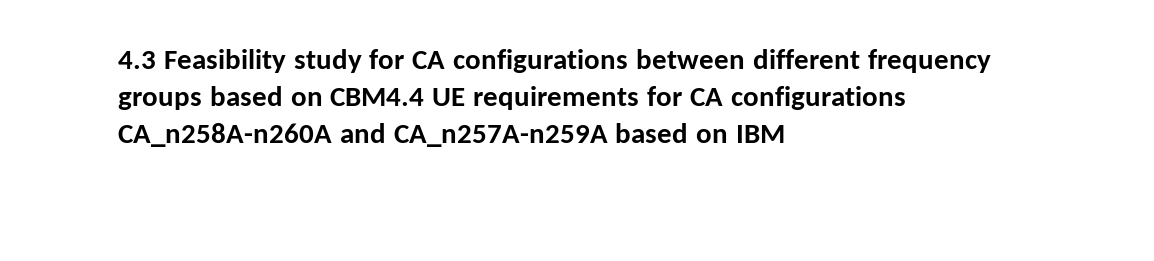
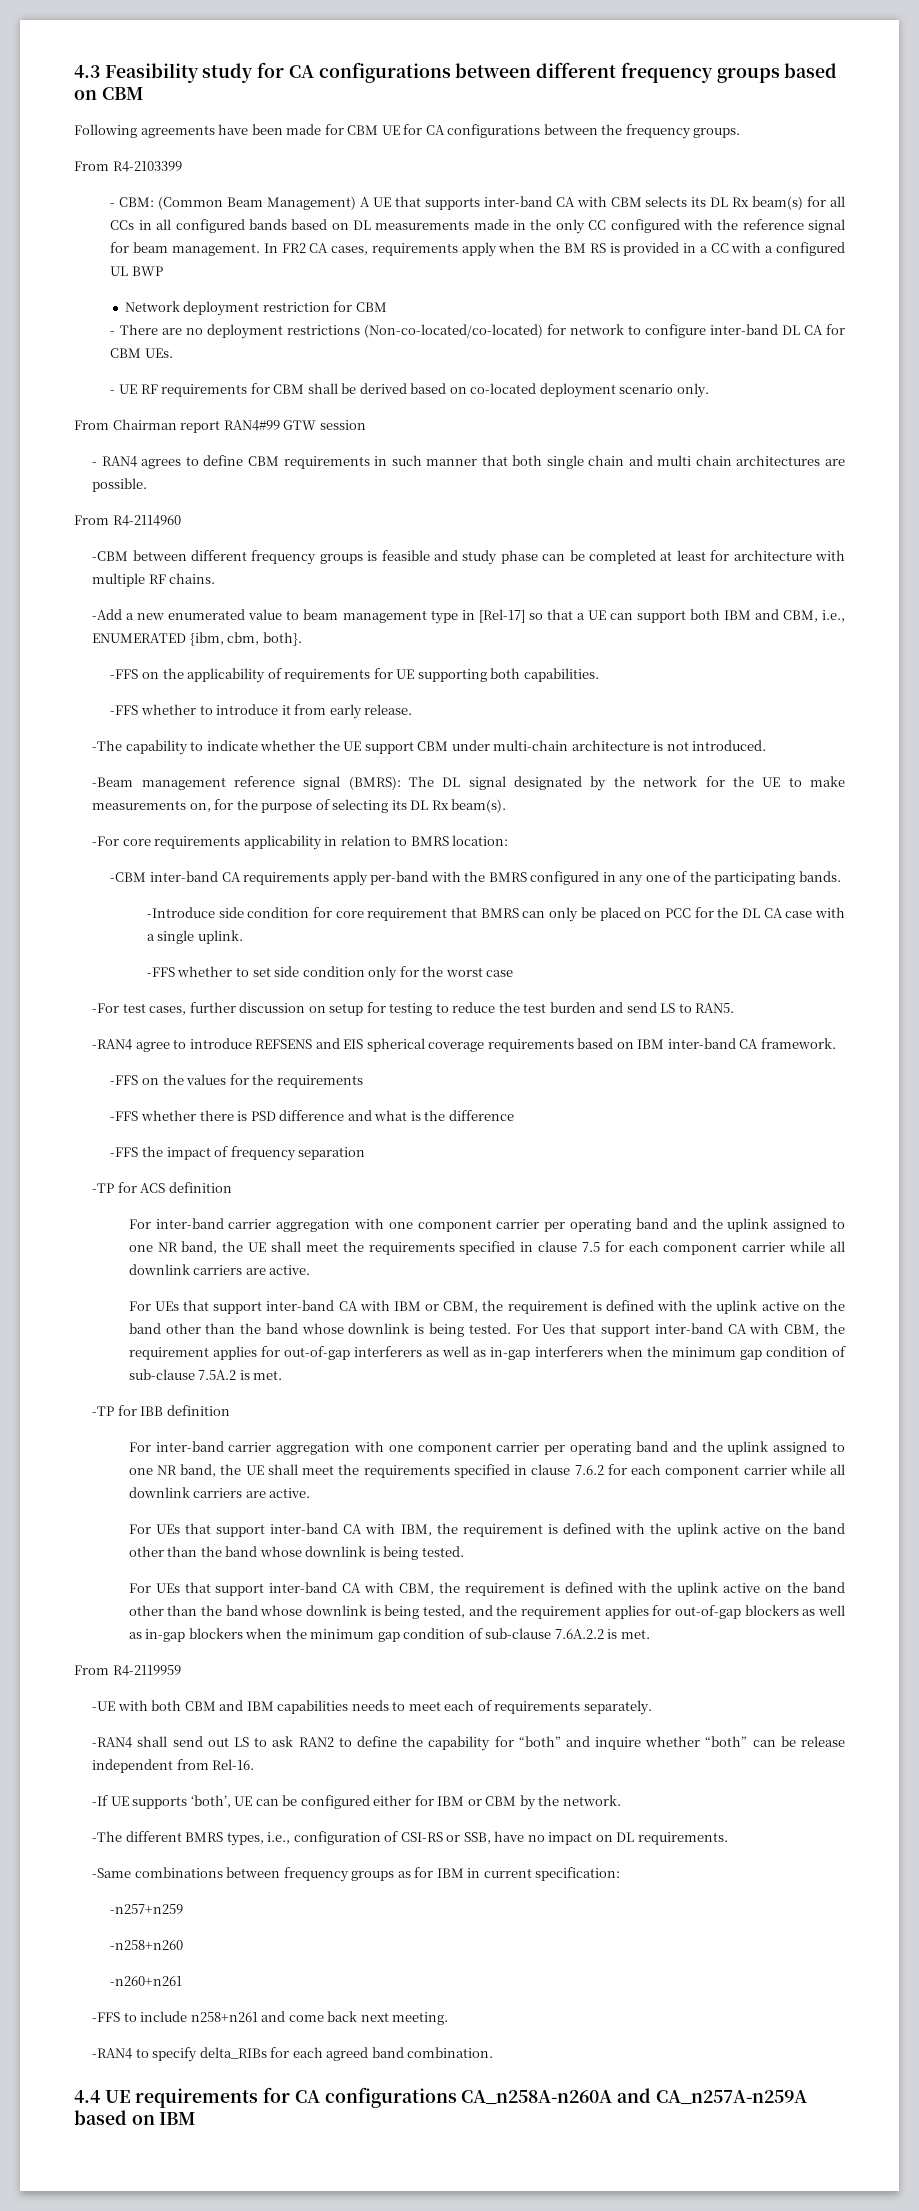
- 4.3 Feasibility study for CA configurations between different frequency groups based on CBM4.4 UE requirements for CA configurations CA_n258A-n260A and CA_n257A-n259A based on IBM
+ 4.3 Feasibility study for CA configurations between different frequency groups based on CBM
+ Following agreements have been made for CBM UE for CA configurations between the frequency groups.
+ From R4-2103399
+ - CBM: (Common Beam Management) A UE that supports inter-band CA with CBM selects its DL Rx beam(s) for all CCs in all configured bands based on DL measurements made in the only CC configured with the reference signal for beam management. In FR2 CA cases, requirements apply when the BM RS is provided in a CC with a configured UL BWP
+ Network deployment restriction for CBM
+ - There are no deployment restrictions (Non-co-located/co-located) for network to configure inter-band DL CA for CBM UEs.
+ - UE RF requirements for CBM shall be derived based on co-located deployment scenario only.
+ From Chairman report RAN4#99 GTW session
+ - RAN4 agrees to define CBM requirements in such manner that both single chain and multi chain architectures are possible.
+ From R4-2114960
+ -CBM between different frequency groups is feasible and study phase can be completed at least for architecture with multiple RF chains.
+ -Add a new enumerated value to beam management type in [Rel-17] so that a UE can support both IBM and CBM, i.e., ENUMERATED {ibm, cbm, both}.
+ -FFS on the applicability of requirements for UE supporting both capabilities.
+ -FFS whether to introduce it from early release.
+ -The capability to indicate whether the UE support CBM under multi-chain architecture is not introduced.
+ -Beam management reference signal (BMRS): The DL signal designated by the network for the UE to make measurements on, for the purpose of selecting its DL Rx beam(s).
+ -For core requirements applicability in relation to BMRS location:
+ -CBM inter-band CA requirements apply per-band with the BMRS configured in any one of the participating bands.
+ -Introduce side condition for core requirement that BMRS can only be placed on PCC for the DL CA case with a single uplink.
+ -FFS whether to set side condition only for the worst case
+ -For test cases, further discussion on setup for testing to reduce the test burden and send LS to RAN5.
+ -RAN4 agree to introduce REFSENS and EIS spherical coverage requirements based on IBM inter-band CA framework.
+ -FFS on the values for the requirements
+ -FFS whether there is PSD difference and what is the difference
+ -FFS the impact of frequency separation
+ -TP for ACS definition
+ For inter-band carrier aggregation with one component carrier per operating band and the uplink assigned to one NR band, the UE shall meet the requirements specified in clause 7.5 for each component carrier while all downlink carriers are active.
+ For UEs that support inter-band CA with IBM or CBM, the requirement is defined with the uplink active on the band other than the band whose downlink is being tested. For Ues that support inter-band CA with CBM, the requirement applies for out-of-gap interferers as well as in-gap interferers when the minimum gap condition of sub-clause 7.5A.2 is met.
+ -TP for IBB definition
+ For inter-band carrier aggregation with one component carrier per operating band and the uplink assigned to one NR band, the UE shall meet the requirements specified in clause 7.6.2 for each component carrier while all downlink carriers are active.
+ For UEs that support inter-band CA with IBM, the requirement is defined with the uplink active on the band other than the band whose downlink is being tested.
+ For UEs that support inter-band CA with CBM, the requirement is defined with the uplink active on the band other than the band whose downlink is being tested, and the requirement applies for out-of-gap blockers as well as in-gap blockers when the minimum gap condition of sub-clause 7.6A.2.2 is met.
+ From R4-2119959
+ -UE with both CBM and IBM capabilities needs to meet each of requirements separately.
+ -RAN4 shall send out LS to ask RAN2 to define the capability for “both” and inquire whether “both” can be release independent from Rel-16.
+ -If UE supports ‘both’, UE can be configured either for IBM or CBM by the network.
+ -The different BMRS types, i.e., configuration of CSI-RS or SSB, have no impact on DL requirements.
+ -Same combinations between frequency groups as for IBM in current specification:
+ -n257+n259
+ -n258+n260
+ -n260+n261
+ -FFS to include n258+n261 and come back next meeting.
+ -RAN4 to specify delta_RIBs for each agreed band combination.
+ 4.4 UE requirements for CA configurations CA_n258A-n260A and CA_n257A-n259A based on IBM

